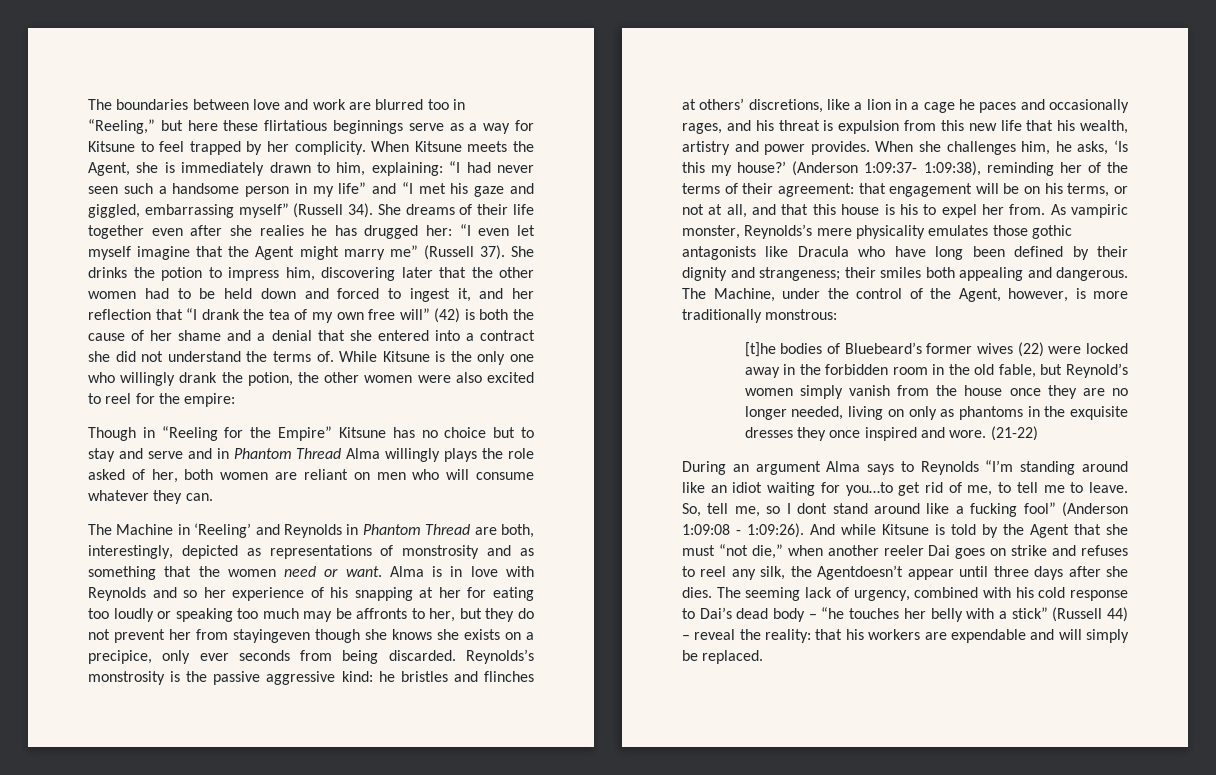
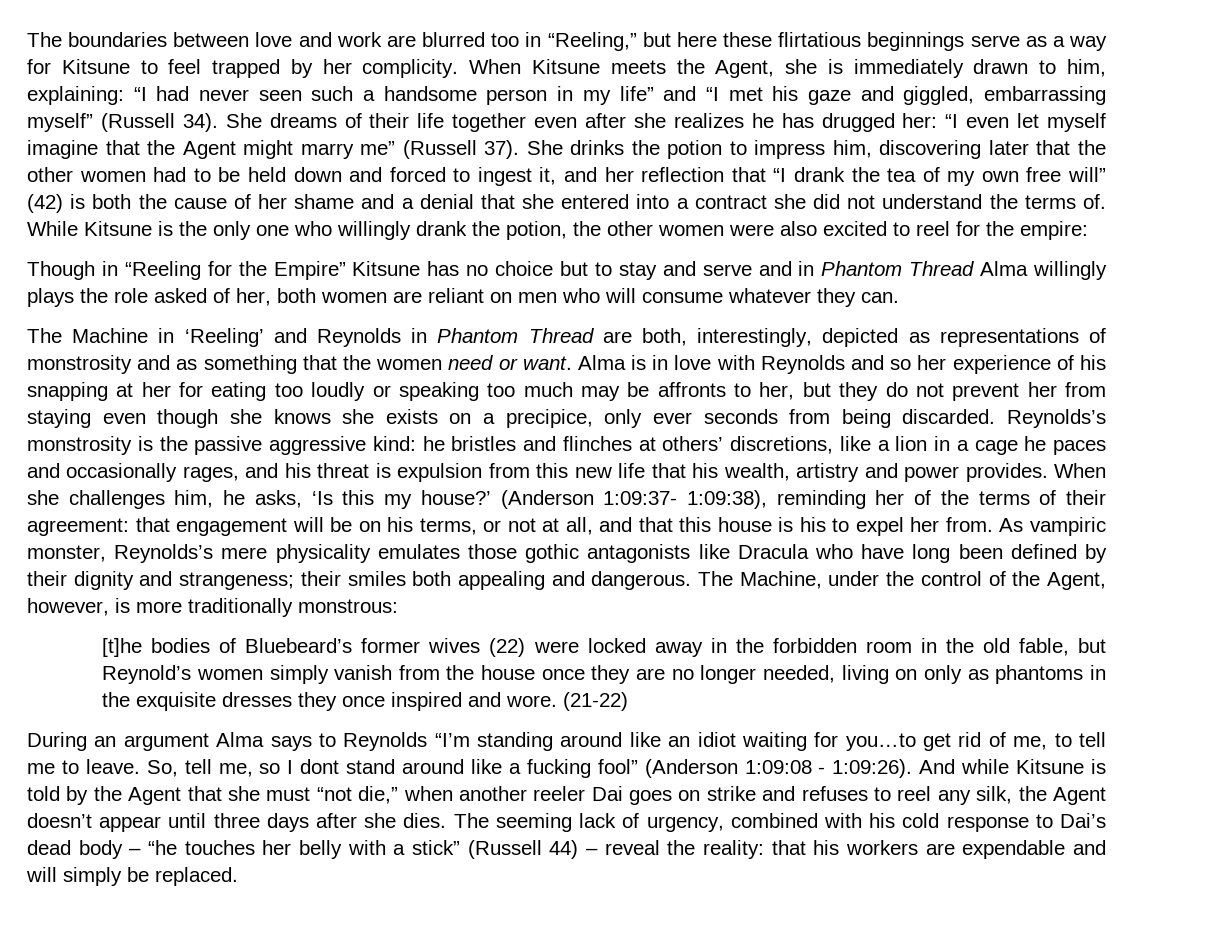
- She dreams of their life together even after she realies he has drugged her: “I even let myself imagine that the Agent might marry me” (Russell 37).
+ She dreams of their life together even after she realizes he has drugged her: “I even let myself imagine that the Agent might marry me” (Russell 37).
- Alma is in love with Reynolds and so her experience of his snapping at her for eating too loudly or speaking too much may be affronts to her, but they do not prevent her from stayingeven though she knows she exists on a precipice, only ever seconds from being discarded.
+ Alma is in love with Reynolds and so her experience of his snapping at her for eating too loudly or speaking too much may be affronts to her, but they do not prevent her from staying even though she knows she exists on a precipice, only ever seconds from being discarded.
- And while Kitsune is told by the Agent that she must “not die,” when another reeler Dai goes on strike and refuses to reel any silk, the Agentdoesn’t appear until three days after she dies.
+ And while Kitsune is told by the Agent that she must “not die,” when another reeler Dai goes on strike and refuses to reel any silk, the Agent doesn’t appear until three days after she dies.

